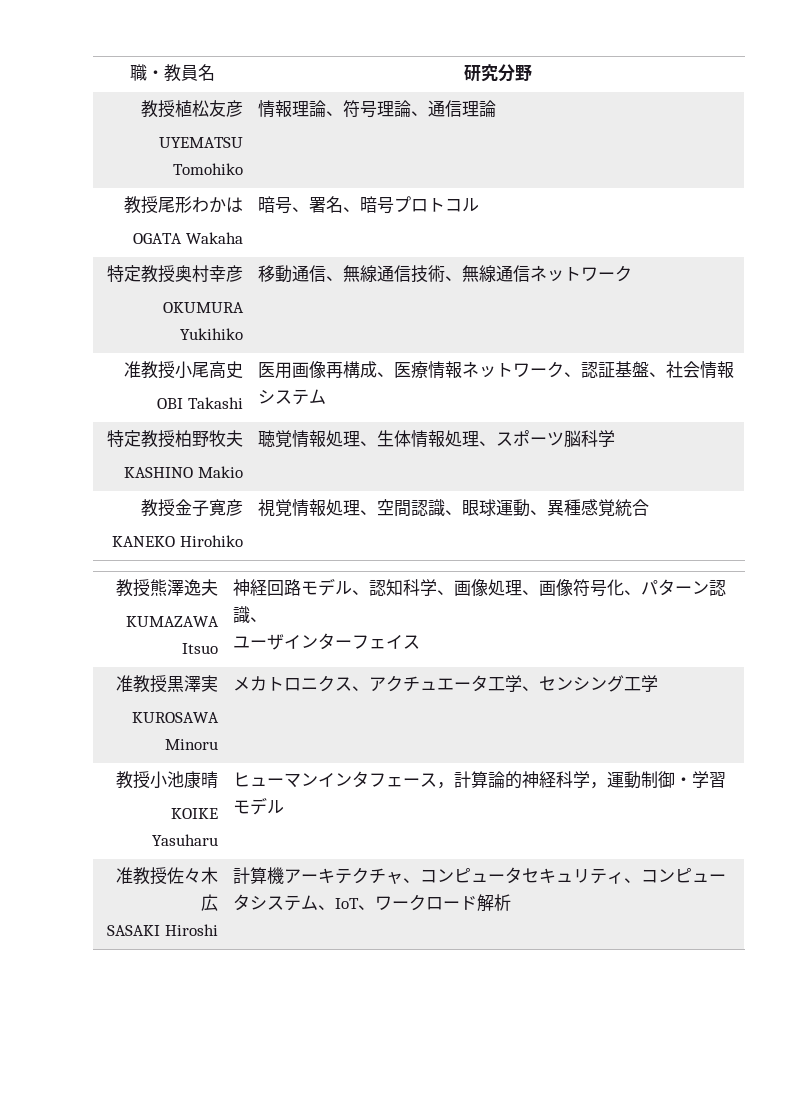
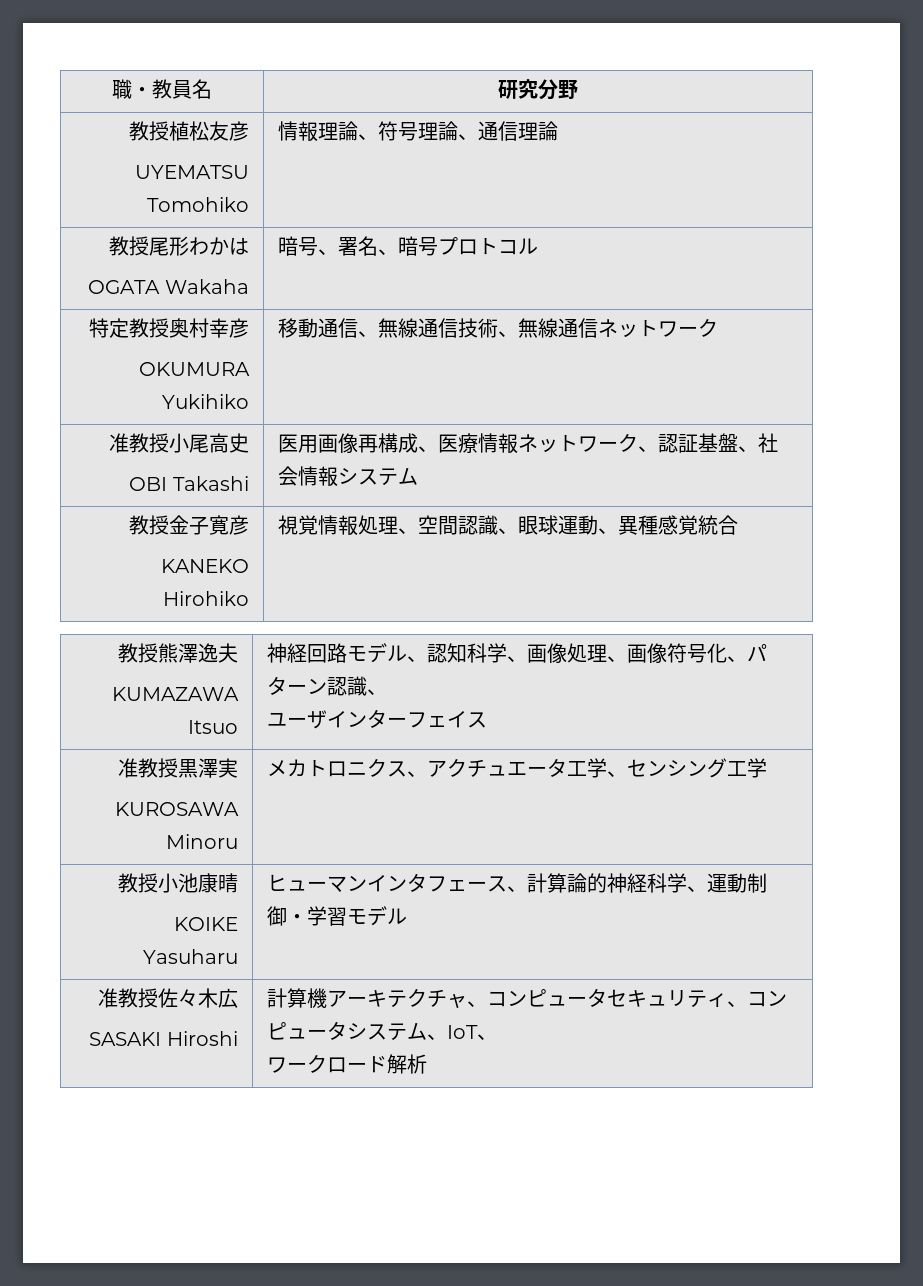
- 特定教授柏野牧夫
- KASHINO Makio | 聴覚情報処理、生体情報処理、スポーツ脳科学
  教授小池康晴
- KOIKE Yasuharu | ヒューマンインタフェース，計算論的神経科学，運動制御・学習モデル
+ KOIKE Yasuharu | ヒューマンインタフェース、計算論的神経科学、運動制御・学習モデル
  准教授佐々木広
- SASAKI Hiroshi | 計算機アーキテクチャ、コンピュータセキュリティ、コンピュータシステム、IoT、ワークロード解析
+ SASAKI Hiroshi | 計算機アーキテクチャ、コンピュータセキュリティ、コンピュータシステム、IoT、
+ ワークロード解析

